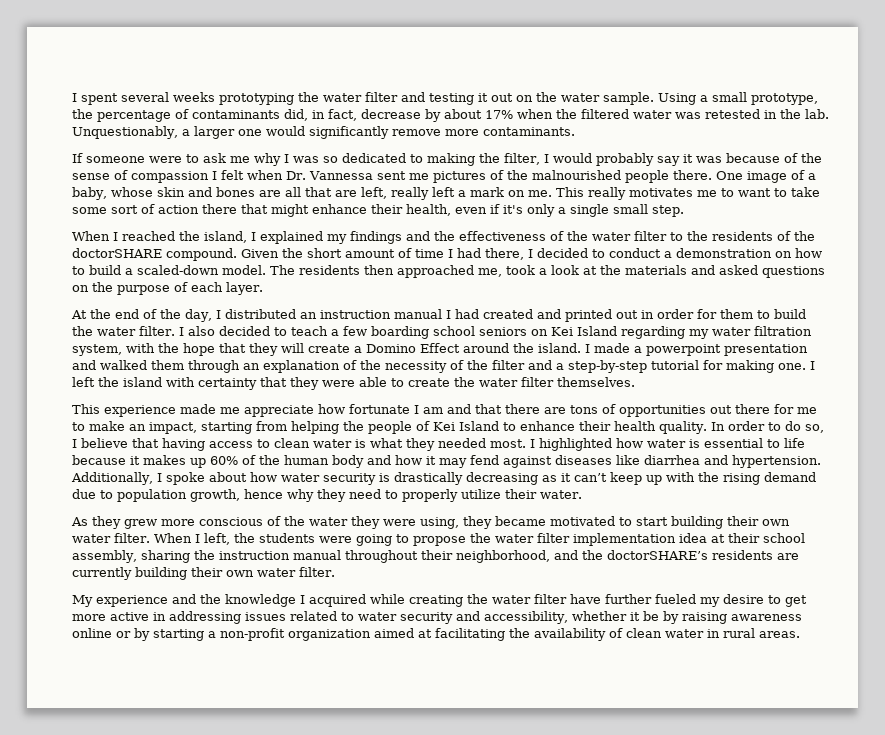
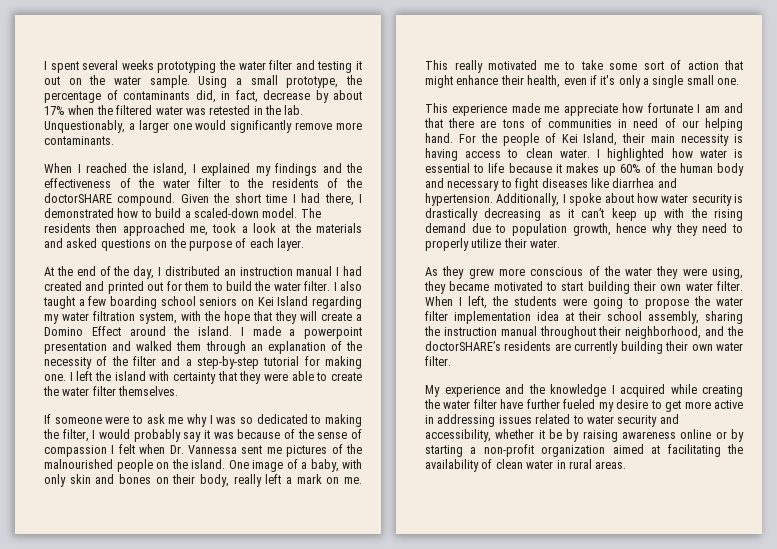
- If someone were to ask me why I was so dedicated to making the filter, I would probably say it was because of the sense of compassion I felt when Dr. Vannessa sent me pictures of the malnourished people there. One image of a baby, whose skin and bones are all that are left, really left a mark on me. This really motivates me to want to take some sort of action there that might enhance their health, even if it's only a single small step.
- Given the short amount of time I had there, I decided to conduct a demonstration on how to build a scaled-down model.
+ Given the short time I had there, I demonstrated how to build a scaled-down model.
- At the end of the day, I distributed an instruction manual I had created and printed out in order for them to build the water filter.
+ At the end of the day, I distributed an instruction manual I had created and printed out for them to build the water filter.
- I also decided to teach a few boarding school seniors on Kei Island regarding my water filtration system, with the hope that they will create a Domino Effect around the island.
+ I also taught a few boarding school seniors on Kei Island regarding my water filtration system, with the hope that they will create a Domino Effect around the island.
+ If someone were to ask me why I was so dedicated to making the filter, I would probably say it was because of the sense of compassion I felt when Dr. Vannessa sent me pictures of the malnourished people on the island. One image of a baby, with only skin and bones on their body, really left a mark on me. This really motivated me to take some sort of action that might enhance their health, even if it's only a single small one.
- This experience made me appreciate how fortunate I am and that there are tons of opportunities out there for me to make an impact, starting from helping the people of Kei Island to enhance their health quality. In order to do so, I believe that having access to clean water is what they needed most.
+ This experience made me appreciate how fortunate I am and that there are tons of communities in need of our helping hand. For the people of Kei Island, their main necessity is having access to clean water.
- I highlighted how water is essential to life because it makes up 60% of the human body and how it may fend against diseases like diarrhea and hypertension.
+ I highlighted how water is essential to life because it makes up 60% of the human body and necessary to fight diseases like diarrhea and hypertension.

